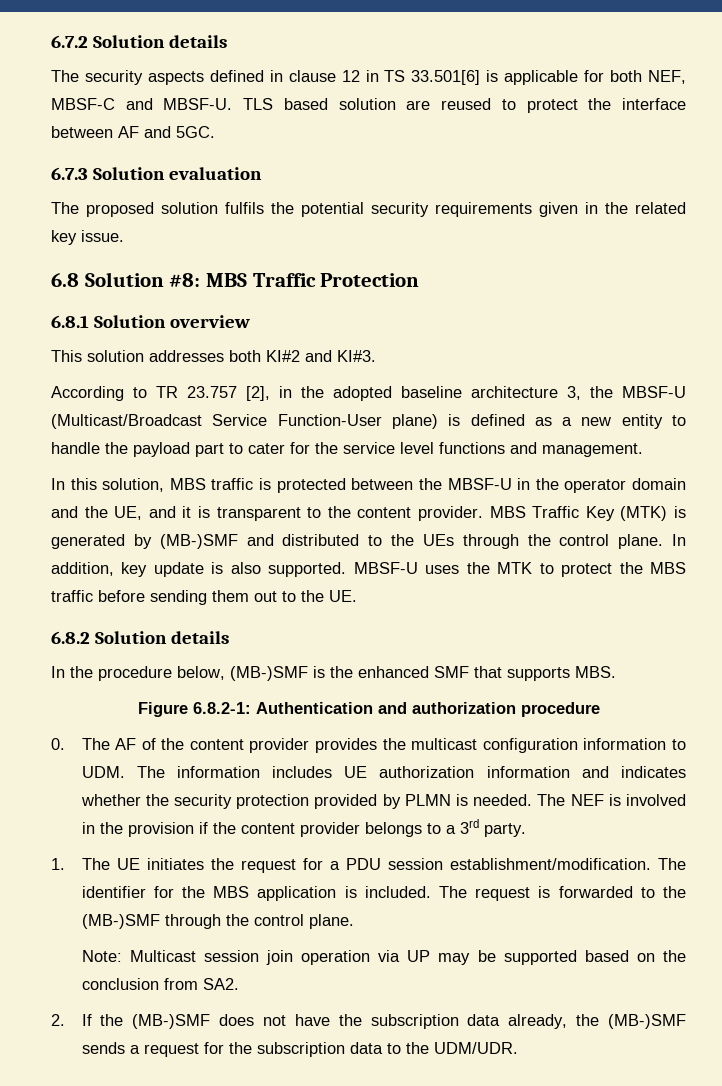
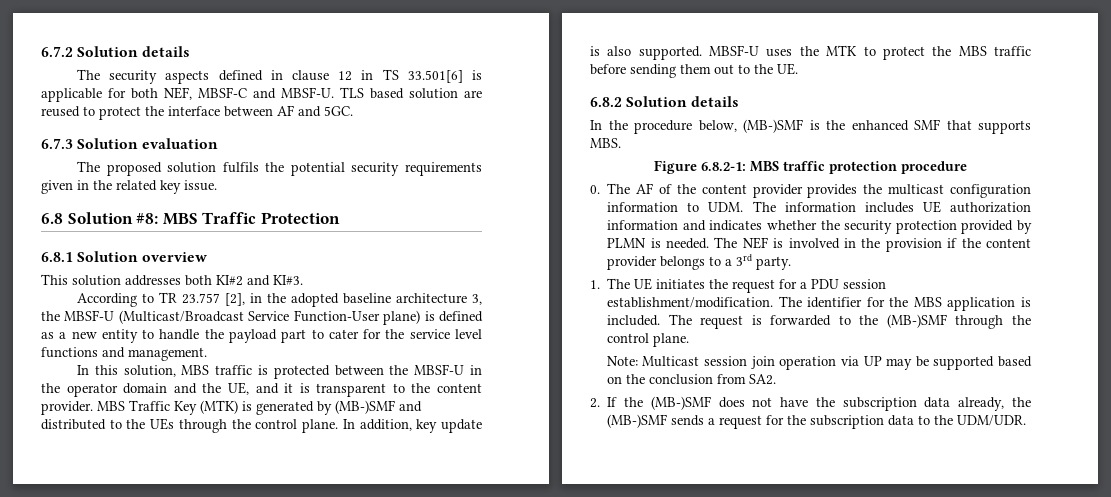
- Figure 6.8.2-1: Authentication and authorization procedure
+ Figure 6.8.2-1: MBS traffic protection procedure

